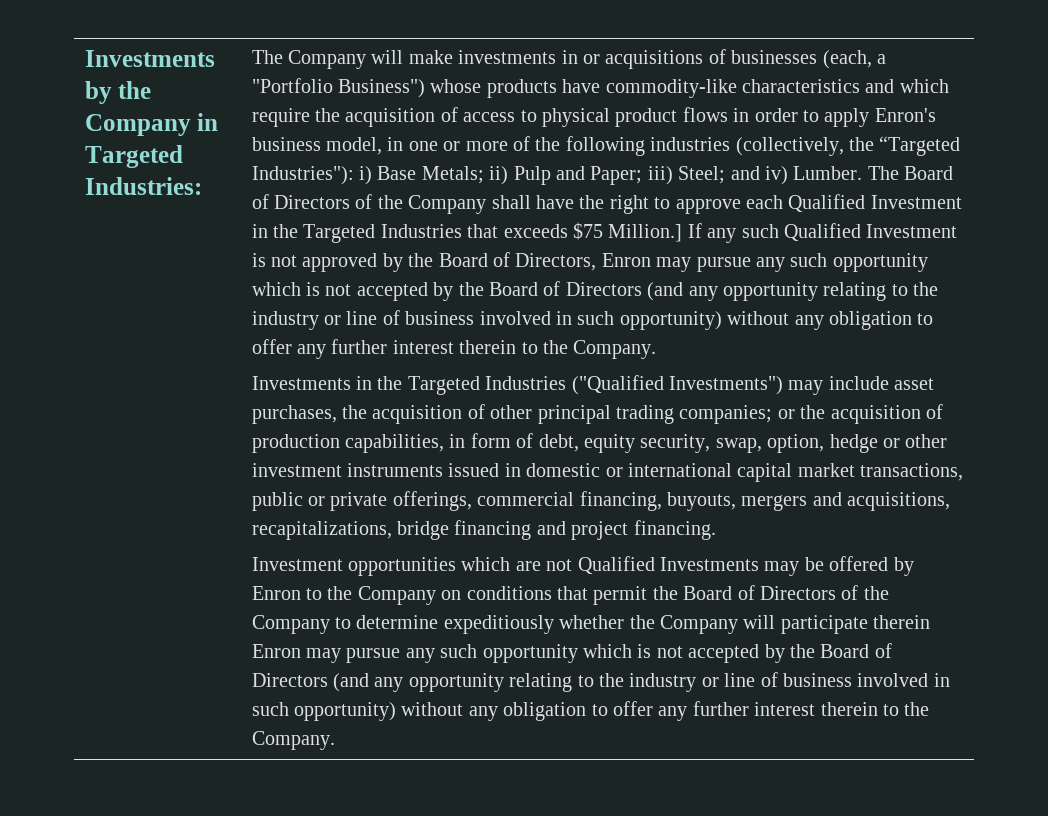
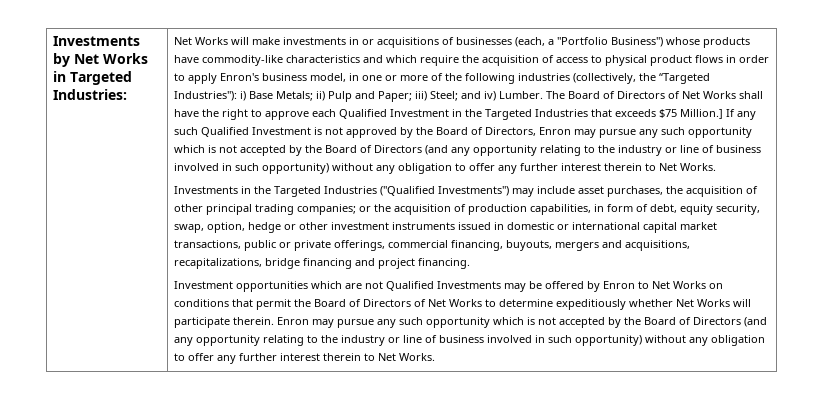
- Investments by the Company in Targeted Industries:
+ Investments by Net Works in Targeted Industries:
- The Company will make investments in or acquisitions of businesses (each, a "Portfolio Business") whose products have commodity-like characteristics and which require the acquisition of access to physical product flows in order to apply Enron's business model, in one or more of the following industries (collectively, the “Targeted Industries"): i) Base Metals; ii) Pulp and Paper; iii) Steel; and iv) Lumber.
+ Net Works will make investments in or acquisitions of businesses (each, a "Portfolio Business") whose products have commodity-like characteristics and which require the acquisition of access to physical product flows in order to apply Enron's business model, in one or more of the following industries (collectively, the “Targeted Industries"): i) Base Metals; ii) Pulp and Paper; iii) Steel; and iv) Lumber.
- The Board of Directors of the Company shall have the right to approve each Qualified Investment in the Targeted Industries that exceeds $75 Million.]
+ The Board of Directors of Net Works shall have the right to approve each Qualified Investment in the Targeted Industries that exceeds $75 Million.]
- If any such Qualified Investment is not approved by the Board of Directors, Enron may pursue any such opportunity which is not accepted by the Board of Directors (and any opportunity relating to the industry or line of business involved in such opportunity) without any obligation to offer any further interest therein to the Company.
+ If any such Qualified Investment is not approved by the Board of Directors, Enron may pursue any such opportunity which is not accepted by the Board of Directors (and any opportunity relating to the industry or line of business involved in such opportunity) without any obligation to offer any further interest therein to Net Works.
- Investment opportunities which are not Qualified Investments may be offered by Enron to the Company on conditions that permit the Board of Directors of the Company to determine expeditiously whether the Company will participate therein Enron may pursue any such opportunity which is not accepted by the Board of Directors (and any opportunity relating to the industry or line of business involved in such opportunity) without any obligation to offer any further interest therein to the Company.
+ Investment opportunities which are not Qualified Investments may be offered by Enron to Net Works on conditions that permit the Board of Directors of Net Works to determine expeditiously whether Net Works will participate therein. Enron may pursue any such opportunity which is not accepted by the Board of Directors (and any opportunity relating to the industry or line of business involved in such opportunity) without any obligation to offer any further interest therein to Net Works.

